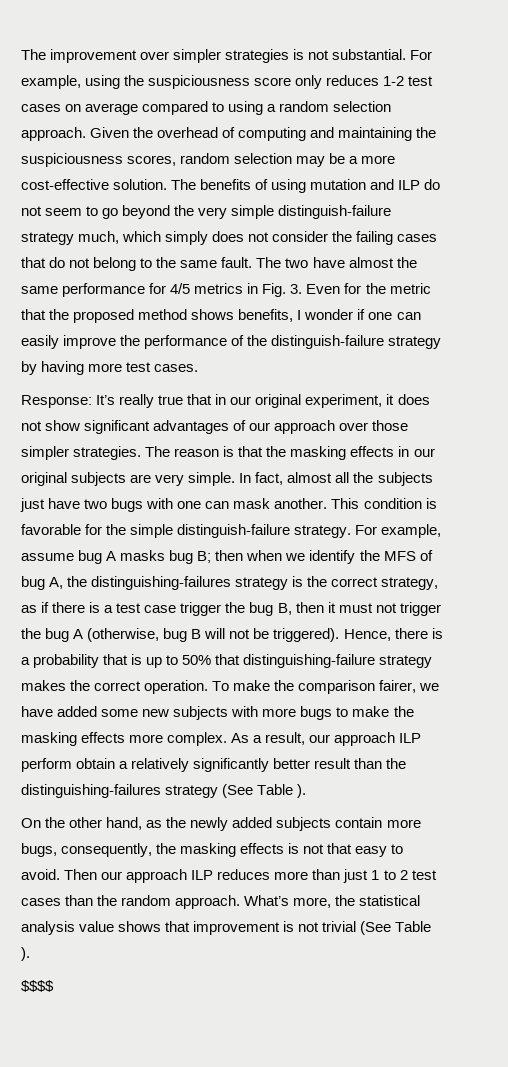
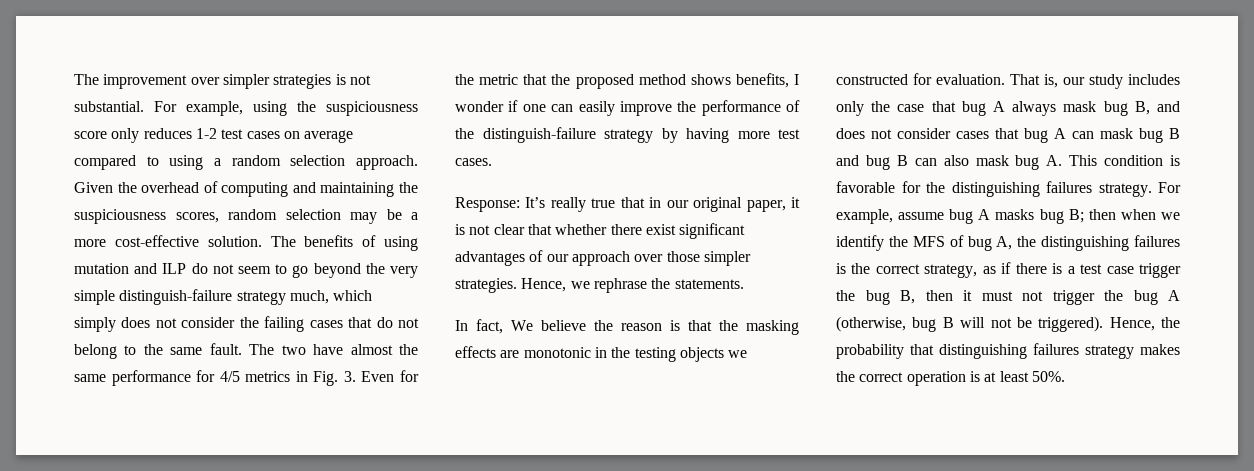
- Response: It’s really true that in our original experiment, it does not show significant advantages of our approach over those simpler strategies.
+ Response: It’s really true that in our original paper, it is not clear that whether there exist significant advantages of our approach over those simpler strategies.
- The reason is that the masking effects in our original subjects are very simple. In fact, almost all the subjects just have two bugs with one can mask another. This condition is favorable for the simple distinguish-failure strategy.
+ Hence, we rephrase the statements.
+ In fact, We believe the reason is that the masking effects are monotonic in the testing objects we constructed for evaluation. That is, our study includes only the case that bug A always mask bug B, and does not consider cases that bug A can mask bug B and bug B can also mask bug A. This condition is favorable for the distinguishing failures strategy.
- For example, assume bug A masks bug B; then when we identify the MFS of bug A, the distinguishing-failures strategy is the correct strategy, as if there is a test case trigger the bug B, then it must not trigger the bug A (otherwise, bug B will not be triggered).
+ For example, assume bug A masks bug B; then when we identify the MFS of bug A, the distinguishing failures is the correct strategy, as if there is a test case trigger the bug B, then it must not trigger the bug A (otherwise, bug B will not be triggered).
- Hence, there is a probability that is up to 50% that distinguishing-failure strategy makes the correct operation. To make the comparison fairer, we have added some new subjects with more bugs to make the masking effects more complex. As a result, our approach ILP perform obtain a relatively significantly better result than the distinguishing-failures strategy (See Table ).
- On the other hand, as the newly added subjects contain more bugs, consequently, the masking effects is not that easy to avoid. Then our approach ILP reduces more than just 1 to 2 test cases than the random approach. What’s more, the statistical analysis value shows that improvement is not trivial (See Table ).
- $$$$
+ Hence, the probability that distinguishing failures strategy makes the correct operation is at least 50%.

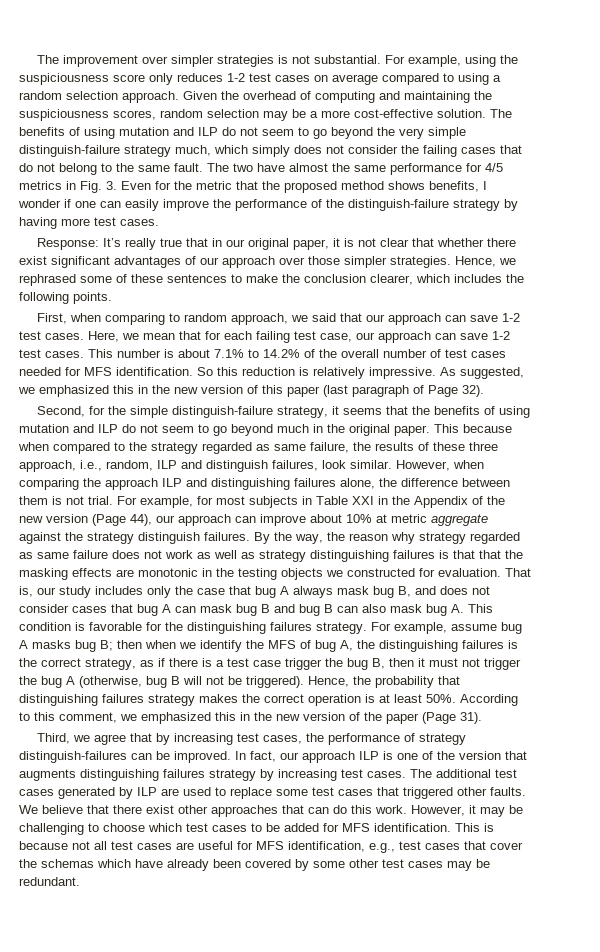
- Hence, we rephrase the statements.
- In fact, We believe the reason is that the masking effects are monotonic in the testing objects we constructed for evaluation.
+ Hence, we rephrased some of these sentences to make the conclusion clearer, which includes the following points.
+ First, when comparing to random approach, we said that our approach can save 1-2 test cases. Here, we mean that for each failing test case, our approach can save 1-2 test cases. This number is about 7.1% to 14.2% of the overall number of test cases needed for MFS identification. So this reduction is relatively impressive. As suggested, we emphasized this in the new version of this paper (last paragraph of Page 32).
+ Second, for the simple distinguish-failure strategy, it seems that the benefits of using mutation and ILP do not seem to go beyond much in the original paper. This because when compared to the strategy regarded as same failure, the results of these three approach, i.e., random, ILP and distinguish failures, look similar. However, when comparing the approach ILP and distinguishing failures alone, the difference between them is not trial. For example, for most subjects in Table XXI in the Appendix of the new version (Page 44), our approach can improve about 10% at metric aggregate against the strategy distinguish failures. By the way, the reason why strategy regarded as same failure does not work as well as strategy distinguishing failures is that that the masking effects are monotonic in the testing objects we constructed for evaluation.
+ According to this comment, we emphasized this in the new version of the paper (Page 31).
+ Third, we agree that by increasing test cases, the performance of strategy distinguish-failures can be improved. In fact, our approach ILP is one of the version that augments distinguishing failures strategy by increasing test cases. The additional test cases generated by ILP are used to replace some test cases that triggered other faults. We believe that there exist other approaches that can do this work. However, it may be challenging to choose which test cases to be added for MFS identification. This is because not all test cases are useful for MFS identification, e.g., test cases that cover the schemas which have already been covered by some other test cases may be redundant.

